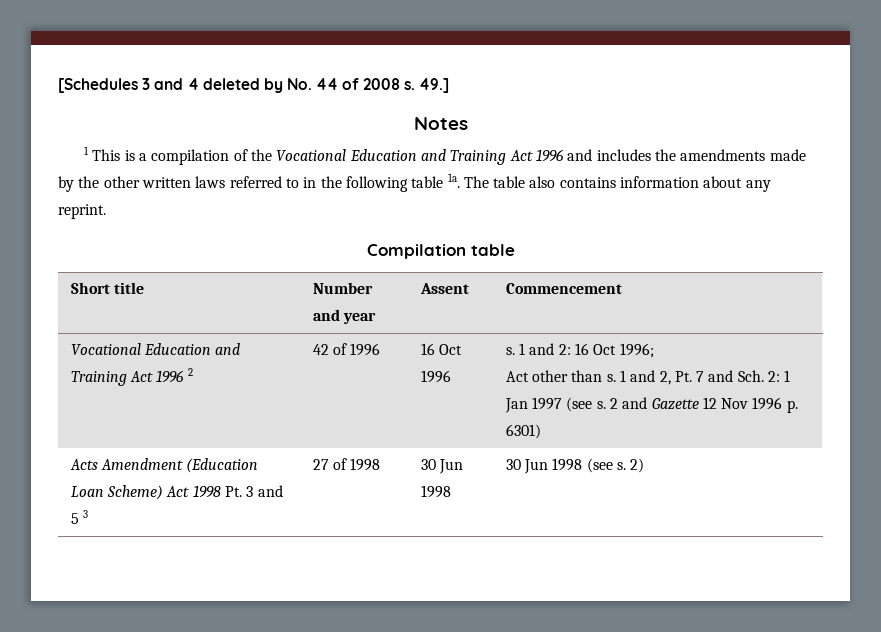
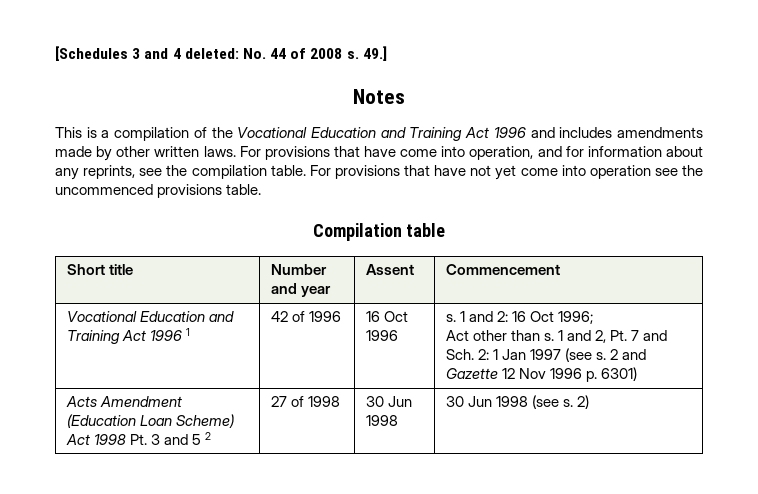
- [Schedules 3 and 4 deleted by No. 44 of 2008 s.
+ [Schedules 3 and 4 deleted: No. 44 of 2008 s.
- 1 This is a compilation of the Vocational Education and Training Act 1996 and includes the amendments made by the other written laws referred to in the following table 1a. The table also contains information about any reprint.
+ This is a compilation of the Vocational Education and Training Act 1996 and includes amendments made by other written laws. For provisions that have come into operation, and for information about any reprints, see the compilation table. For provisions that have not yet come into operation see the uncommenced provisions table.
- Vocational Education and Training Act 1996 2
+ Vocational Education and Training Act 1996 1
- Acts Amendment (Education Loan Scheme) Act 1998 Pt. 3 and 5 3 | 27 of 1998 | 30 Jun 1998 | 30 Jun 1998 (see s. 2)
+ Acts Amendment (Education Loan Scheme) Act 1998 Pt. 3 and 5 2 | 27 of 1998 | 30 Jun 1998 | 30 Jun 1998 (see s. 2)

